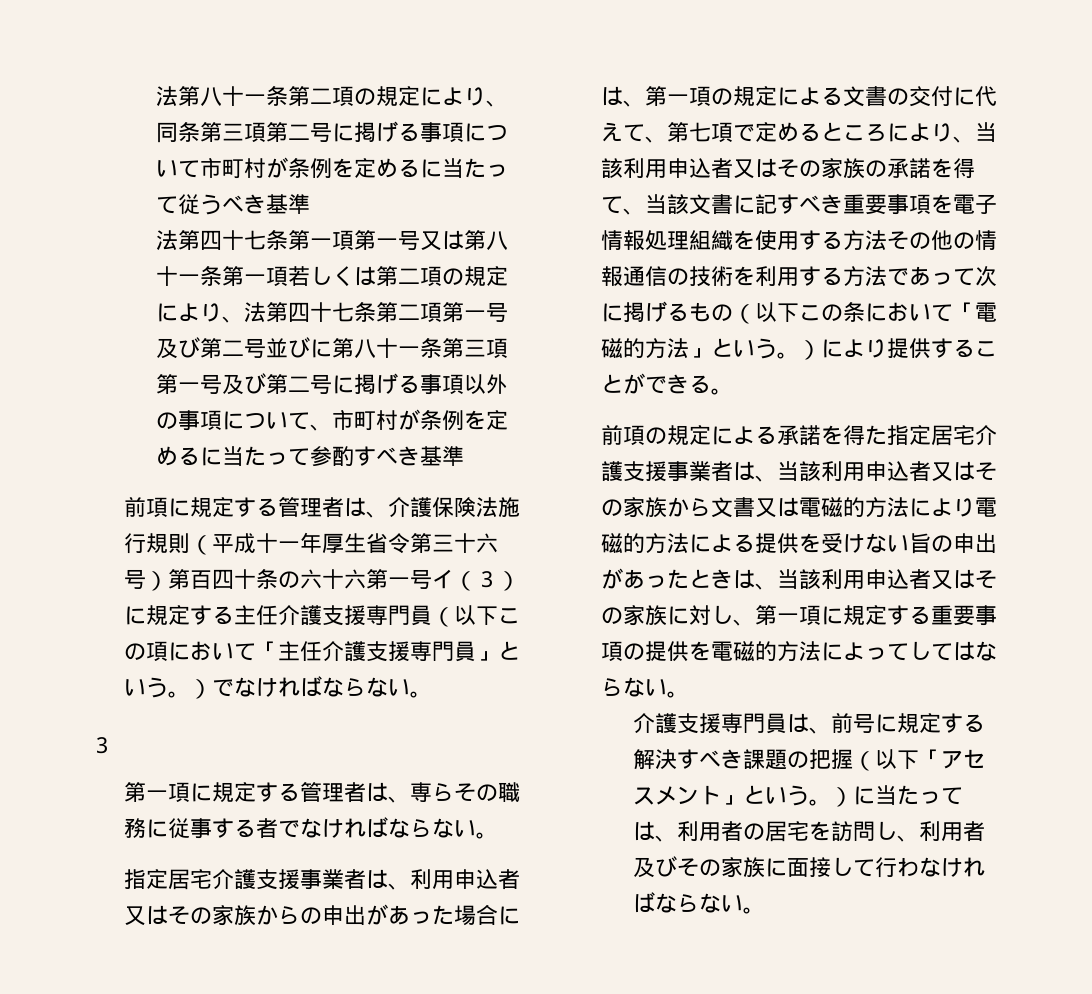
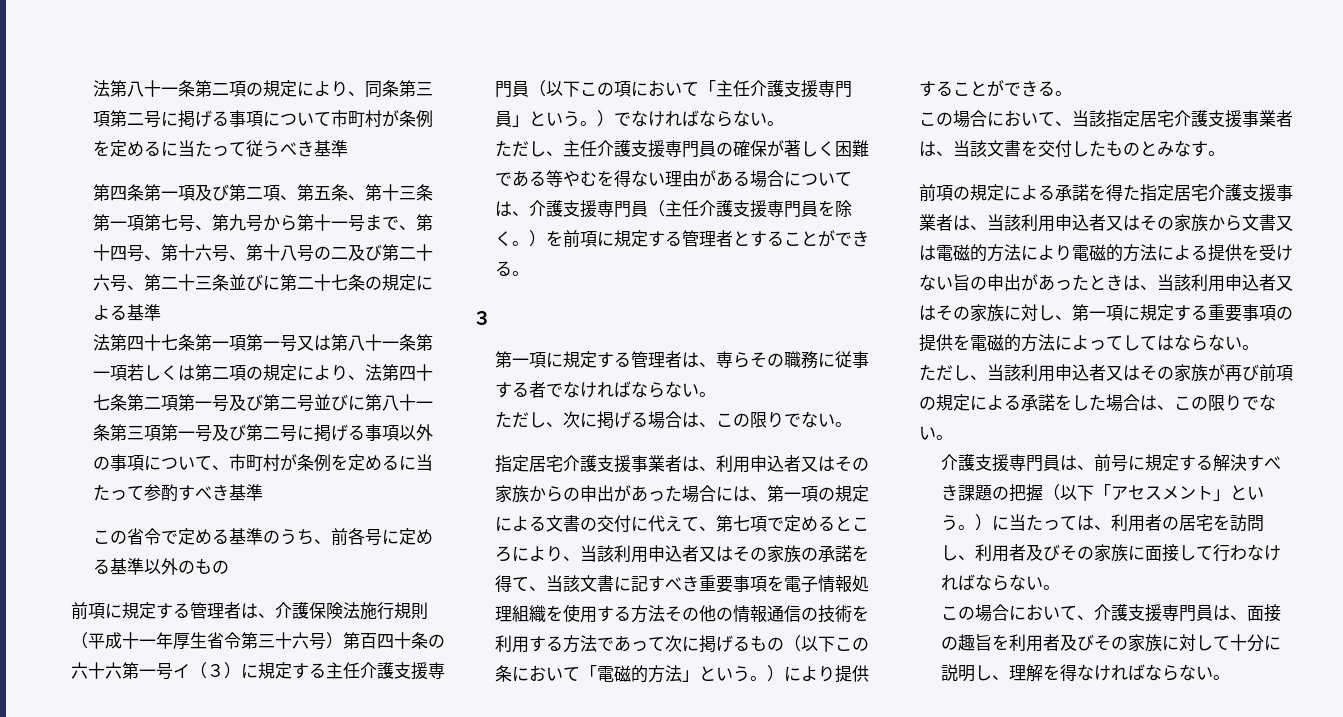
+ 第四条第一項及び第二項、第五条、第十三条第一項第七号、第九号から第十一号まで、第十四号、第十六号、第十八号の二及び第二十六号、第二十三条並びに第二十七条の規定による基準
+ この省令で定める基準のうち、前各号に定める基準以外のもの
+ ただし、主任介護支援専門員の確保が著しく困難である等やむを得ない理由がある場合については、介護支援専門員（主任介護支援専門員を除く。）を前項に規定する管理者とすることができる。
+ ただし、次に掲げる場合は、この限りでない。
+ この場合において、当該指定居宅介護支援事業者は、当該文書を交付したものとみなす。
+ ただし、当該利用申込者又はその家族が再び前項の規定による承諾をした場合は、この限りでない。
+ この場合において、介護支援専門員は、面接の趣旨を利用者及びその家族に対して十分に説明し、理解を得なければならない。

